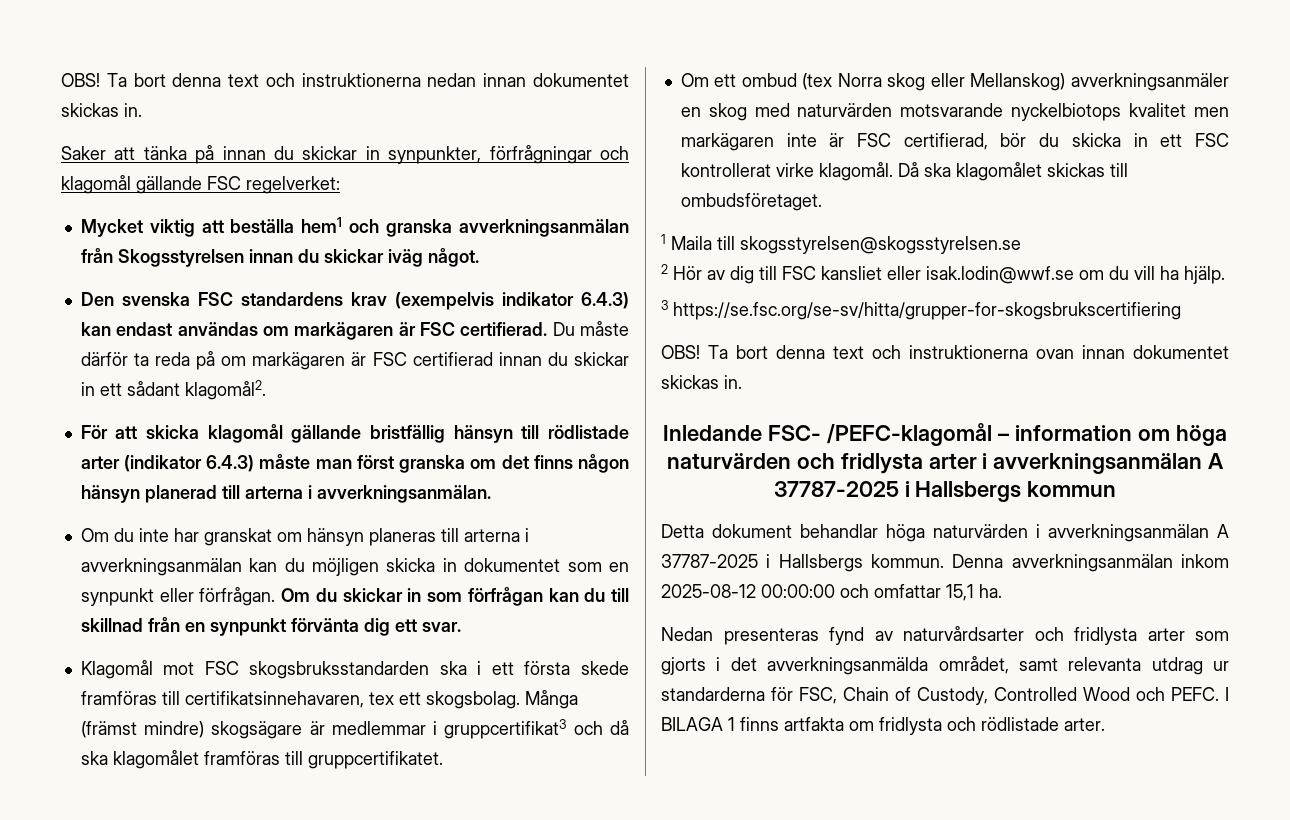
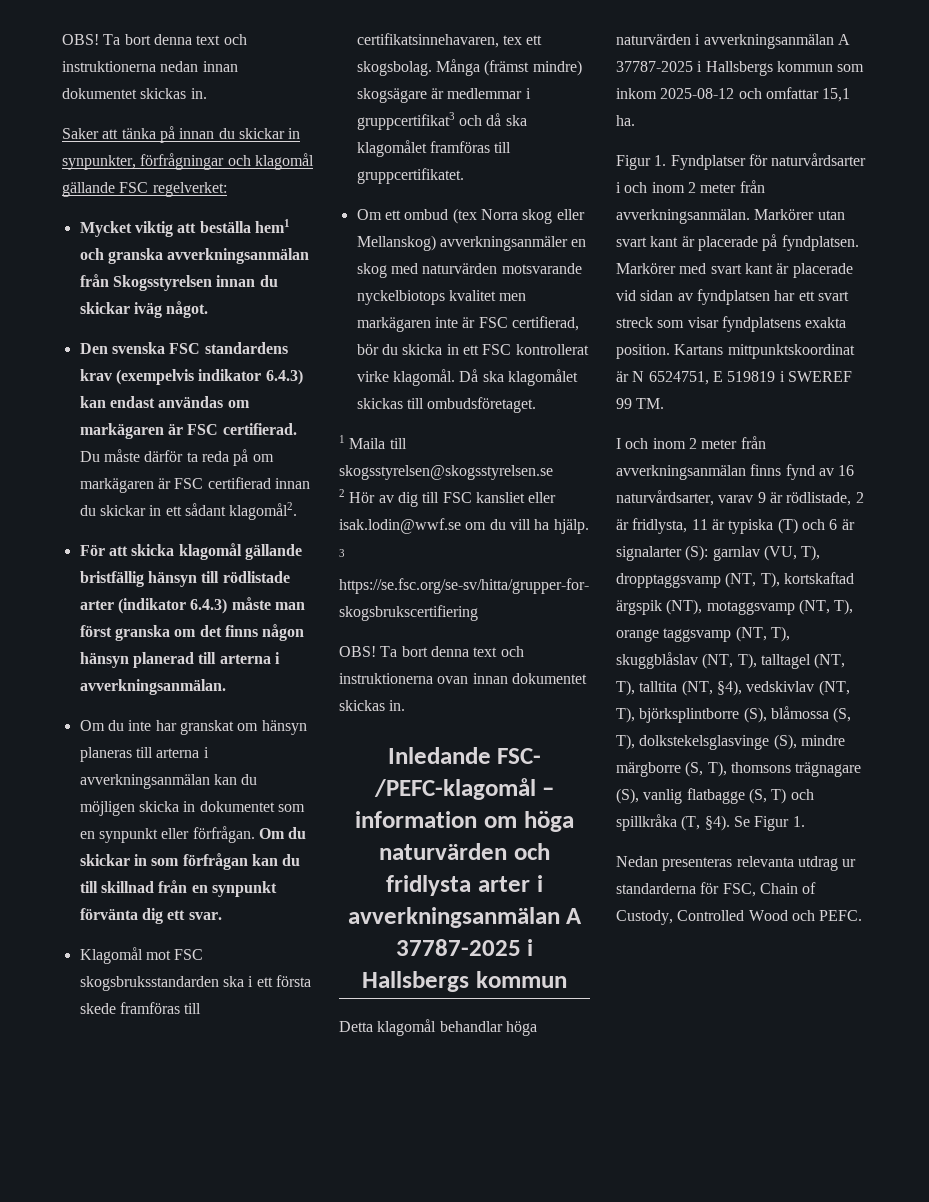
- Detta dokument behandlar höga naturvärden i avverkningsanmälan A 37787-2025 i Hallsbergs kommun. Denna avverkningsanmälan inkom 2025-08-12 00:00:00 och omfattar 15,1 ha.
+ Detta klagomål behandlar höga naturvärden i avverkningsanmälan A 37787-2025 i Hallsbergs kommun som inkom 2025-08-12 och omfattar 15,1 ha.
- Nedan presenteras fynd av naturvårdsarter och fridlysta arter som gjorts i det avverkningsanmälda området, samt relevanta utdrag ur standarderna för FSC, Chain of Custody, Controlled Wood och PEFC. I BILAGA 1 finns artfakta om fridlysta och rödlistade arter.
+ Figur 1. Fyndplatser för naturvårdsarter i och inom 2 meter från avverkningsanmälan. Markörer utan svart kant är placerade på fyndplatsen. Markörer med svart kant är placerade vid sidan av fyndplatsen har ett svart streck som visar fyndplatsens exakta position. Kartans mittpunktskoordinat är N 6524751, E 519819 i SWEREF 99 TM.
+ I och inom 2 meter från avverkningsanmälan finns fynd av 16 naturvårdsarter, varav 9 är rödlistade, 2 är fridlysta, 11 är typiska (T) och 6 är signalarter (S): garnlav (VU, T), dropptaggsvamp (NT, T), kortskaftad ärgspik (NT), motaggsvamp (NT, T), orange taggsvamp (NT, T), skuggblåslav (NT, T), talltagel (NT, T), talltita (NT, §4), vedskivlav (NT, T), björksplintborre (S), blåmossa (S, T), dolkstekelsglasvinge (S), mindre märgborre (S, T), thomsons trägnagare (S), vanlig flatbagge (S, T) och spillkråka (T, §4). Se Figur 1.
+ Nedan presenteras relevanta utdrag ur standarderna för FSC, Chain of Custody, Controlled Wood och PEFC.

